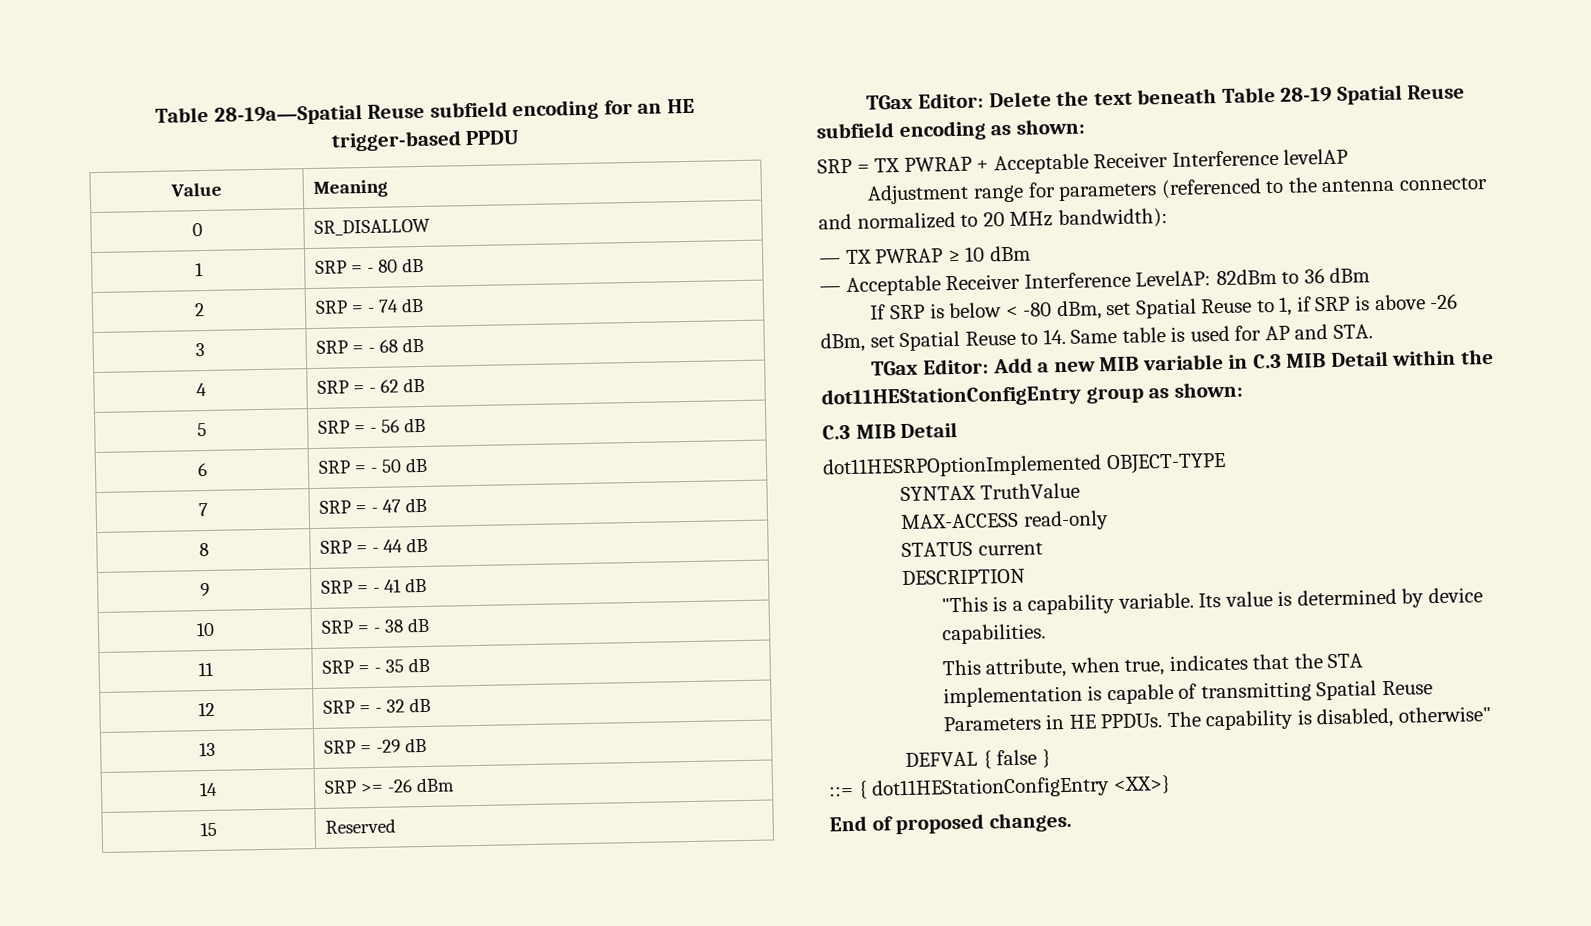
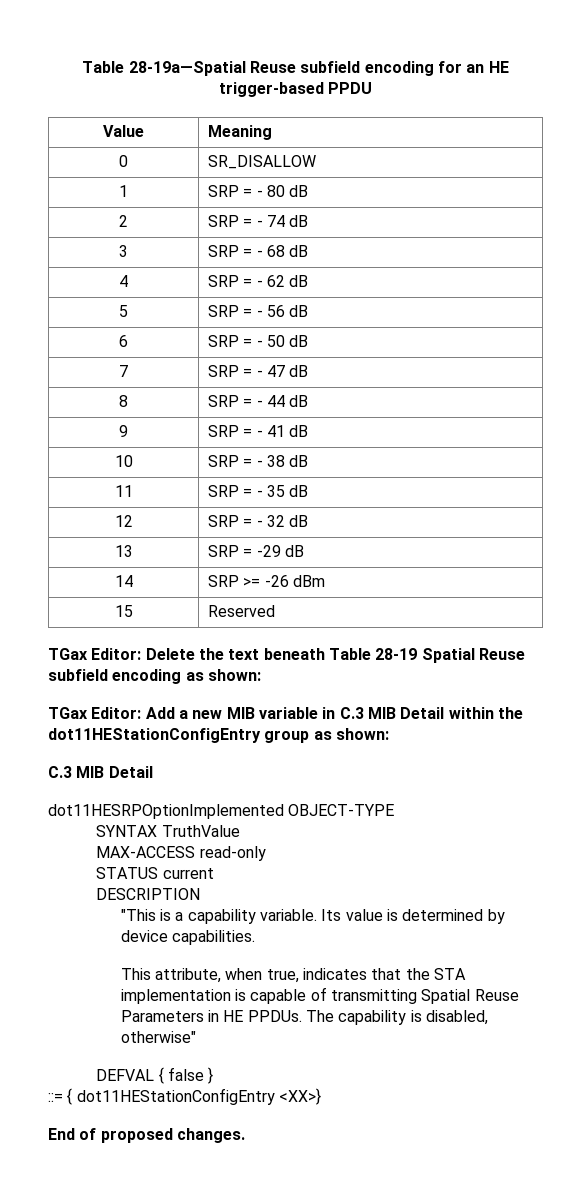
- SRP = TX PWRAP + Acceptable Receiver Interference levelAP
- Adjustment range for parameters (referenced to the antenna connector and normalized to 20 MHz bandwidth):
- — TX PWRAP ≥ 10 dBm
- — Acceptable Receiver Interference LevelAP: 82dBm to 36 dBm
- If SRP is below < -80 dBm, set Spatial Reuse to 1, if SRP is above -26 dBm, set Spatial Reuse to 14. Same table is used for AP and STA.

